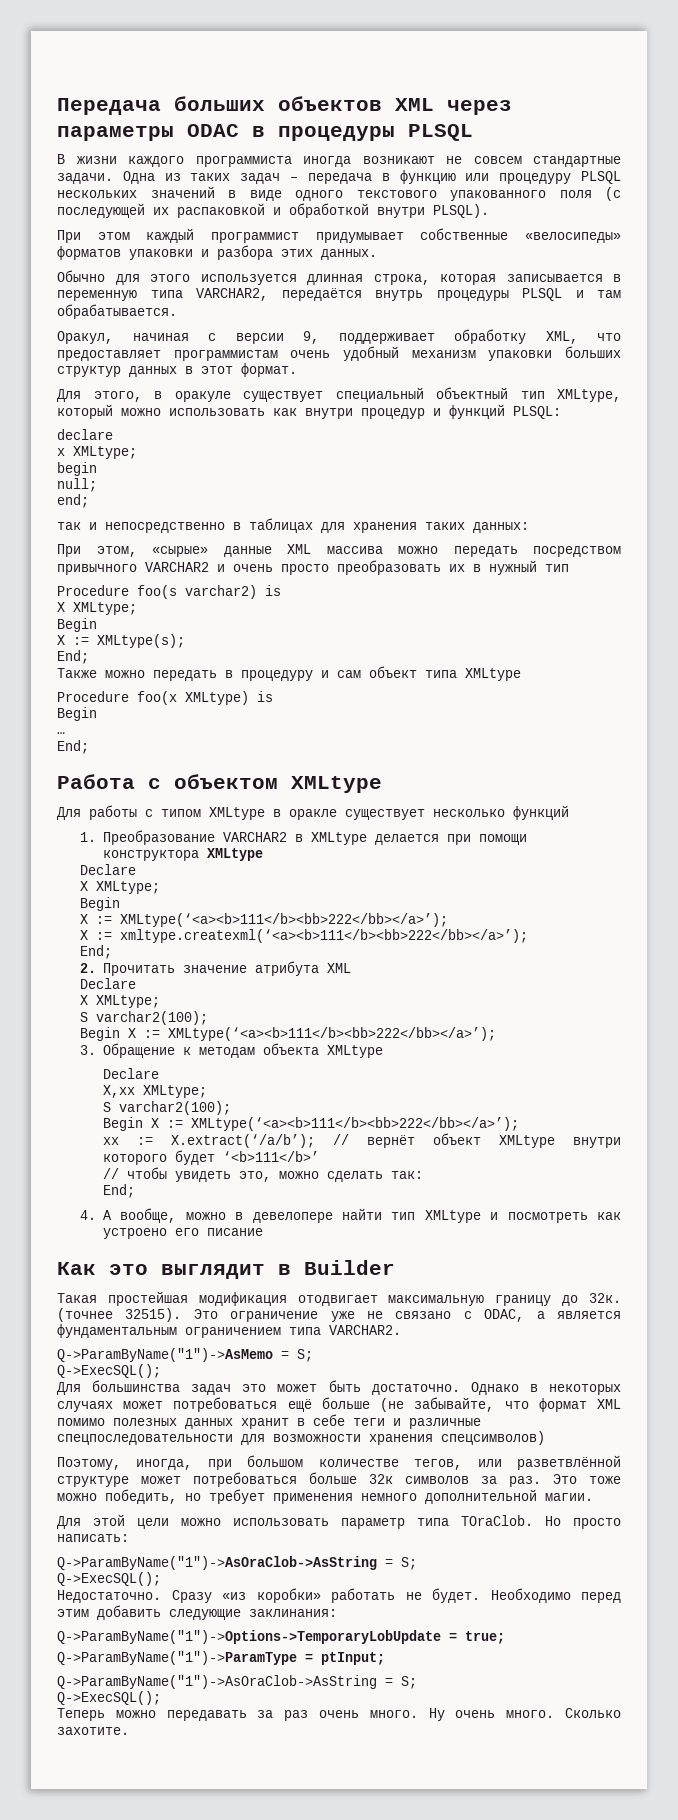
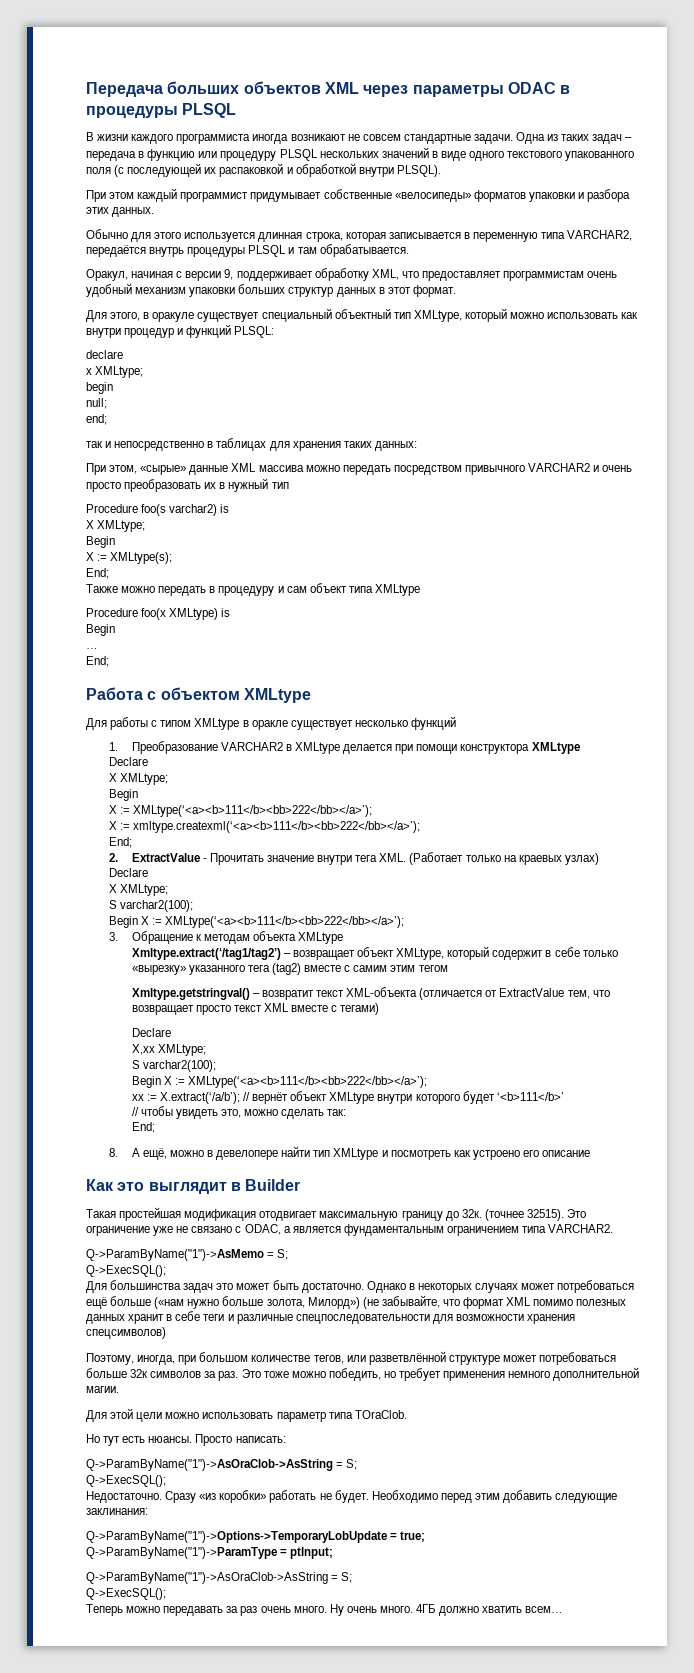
- 2. Прочитать значение атрибута XML
+ 2. ExtractValue - Прочитать значение внутри тега XML. (Работает только на краевых узлах)
+ Xmltype.extract(‘/tag1/tag2’) – возвращает объект XMLtype, который содержит в себе только «вырезку» указанного тега (tag2) вместе с самим этим тегом
+ Xmltype.getstringval() – возвратит текст XML-объекта (отличается от ExtractValue тем, что возвращает просто текст XML вместе с тегами)
- 4. А вообще, можно в девелопере найти тип XMLtype и посмотреть как устроено его писание
+ 8. А ещё, можно в девелопере найти тип XMLtype и посмотреть как устроено его описание
- Однако в некоторых случаях может потребоваться ещё больше (не забывайте, что формат XML помимо полезных данных хранит в себе теги и различные спецпоследовательности для возможности хранения спецсимволов)
+ Однако в некоторых случаях может потребоваться ещё больше («нам нужно больше золота, Милорд») (не забывайте, что формат XML помимо полезных данных хранит в себе теги и различные спецпоследовательности для возможности хранения спецсимволов)
- Для этой цели можно использовать параметр типа TOraClob. Но просто написать:
+ Для этой цели можно использовать параметр типа TOraClob.
+ Но тут есть нюансы. Просто написать:
- Сколько захотите.
+ 4ГБ должно хватить всем…

